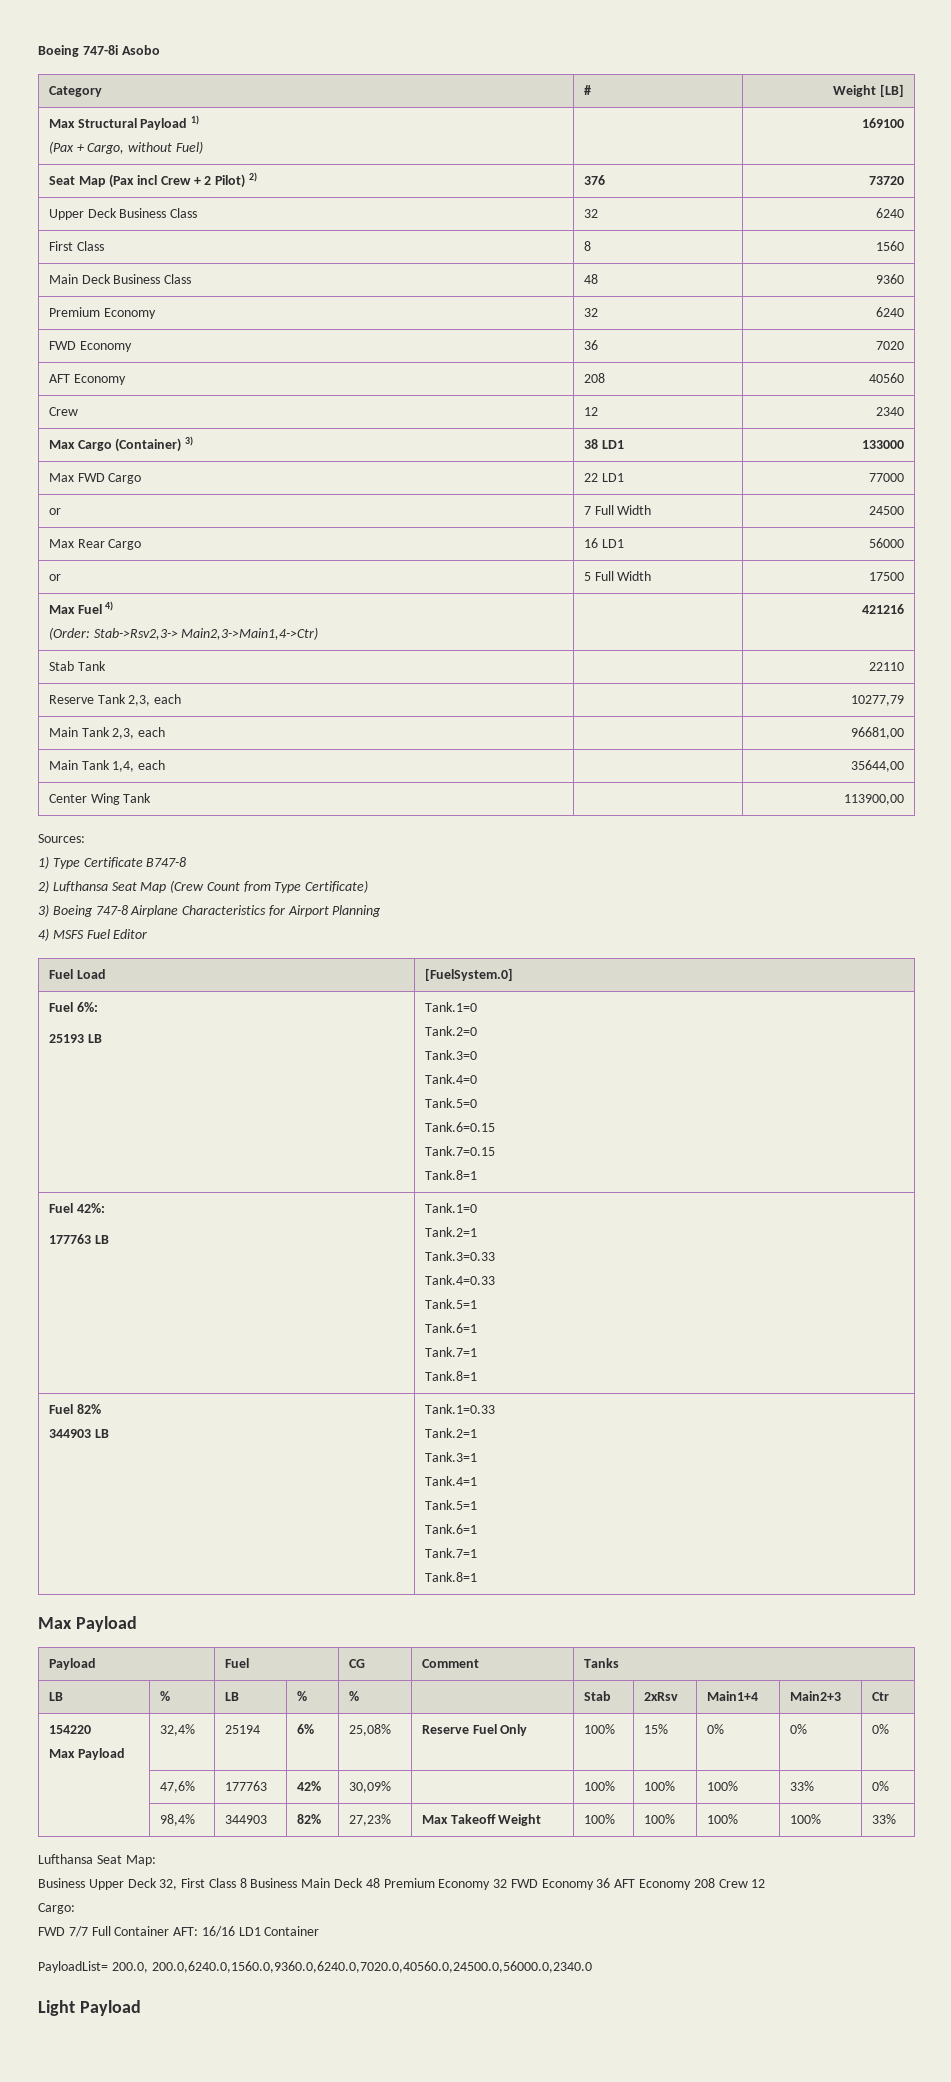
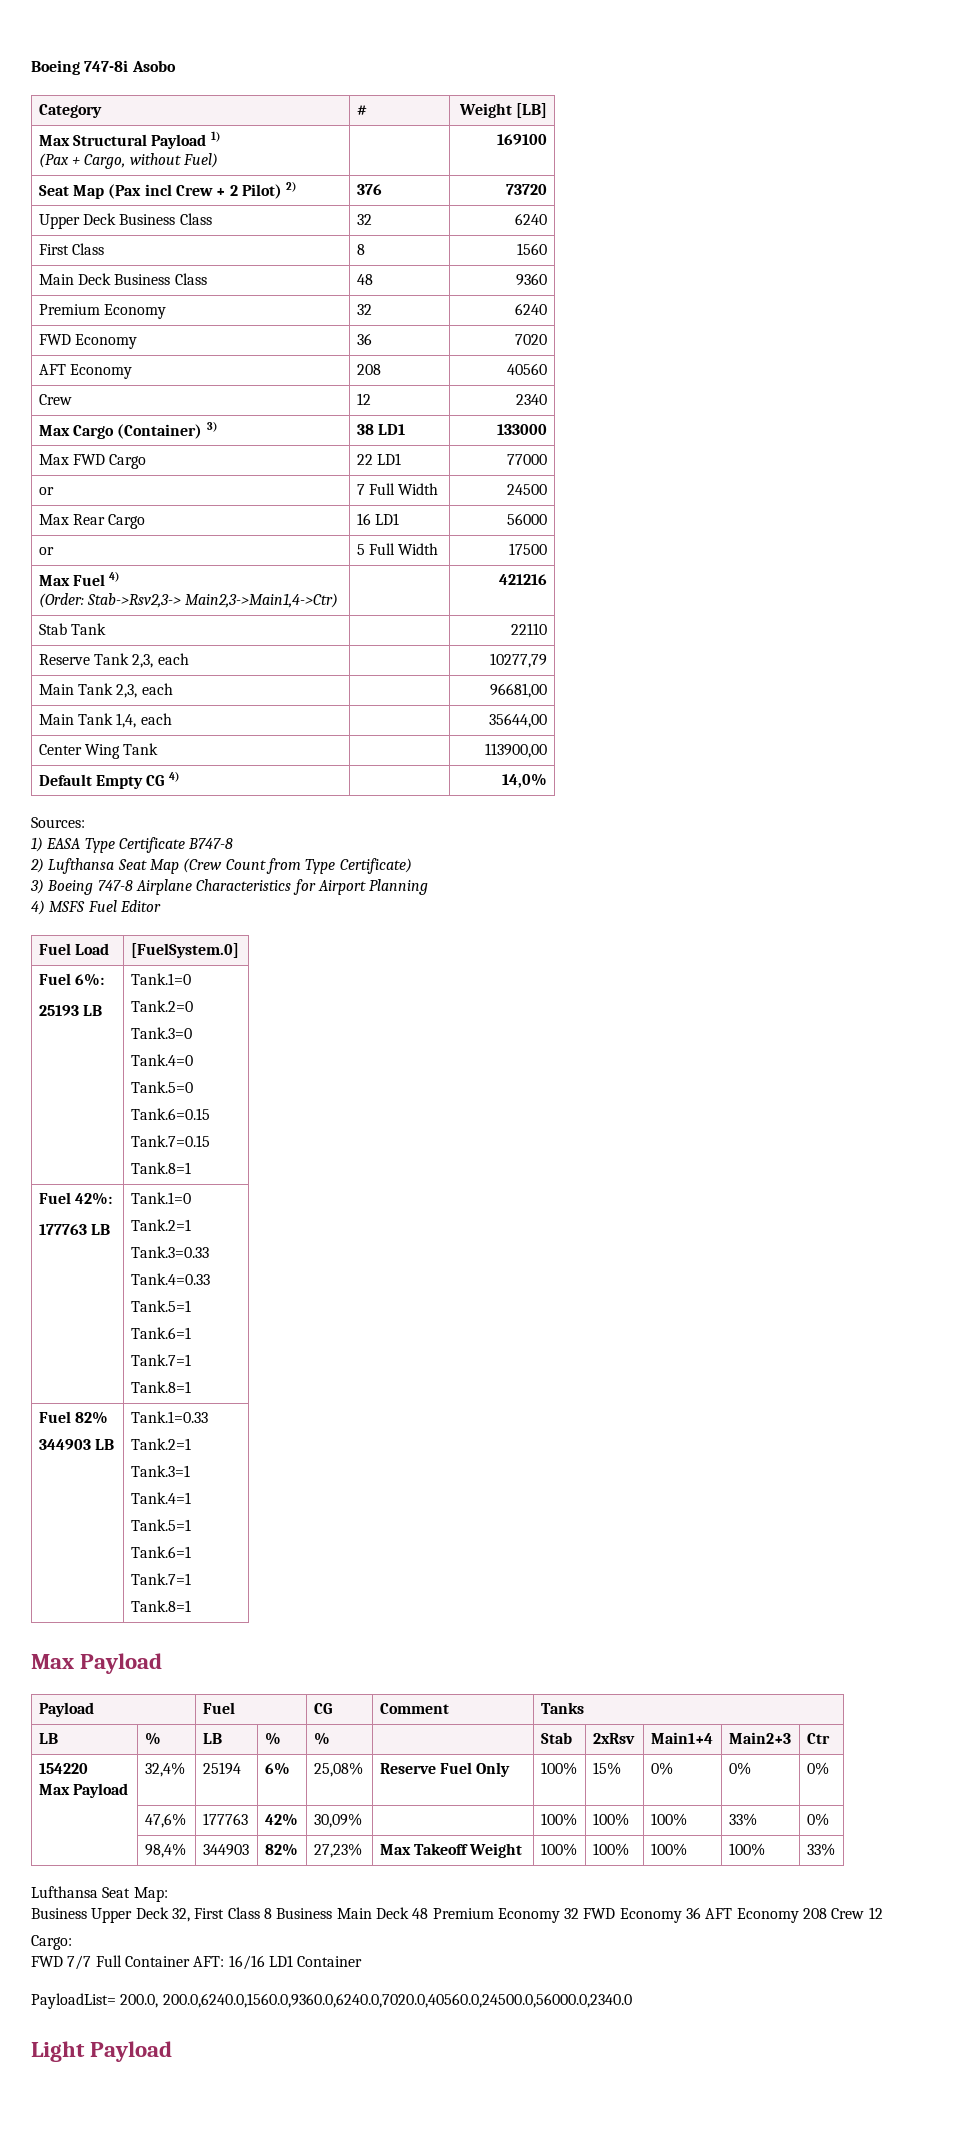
+ Default Empty CG 4) | | 14,0%
- 1) Type Certificate B747-8
+ 1) EASA Type Certificate B747-8

